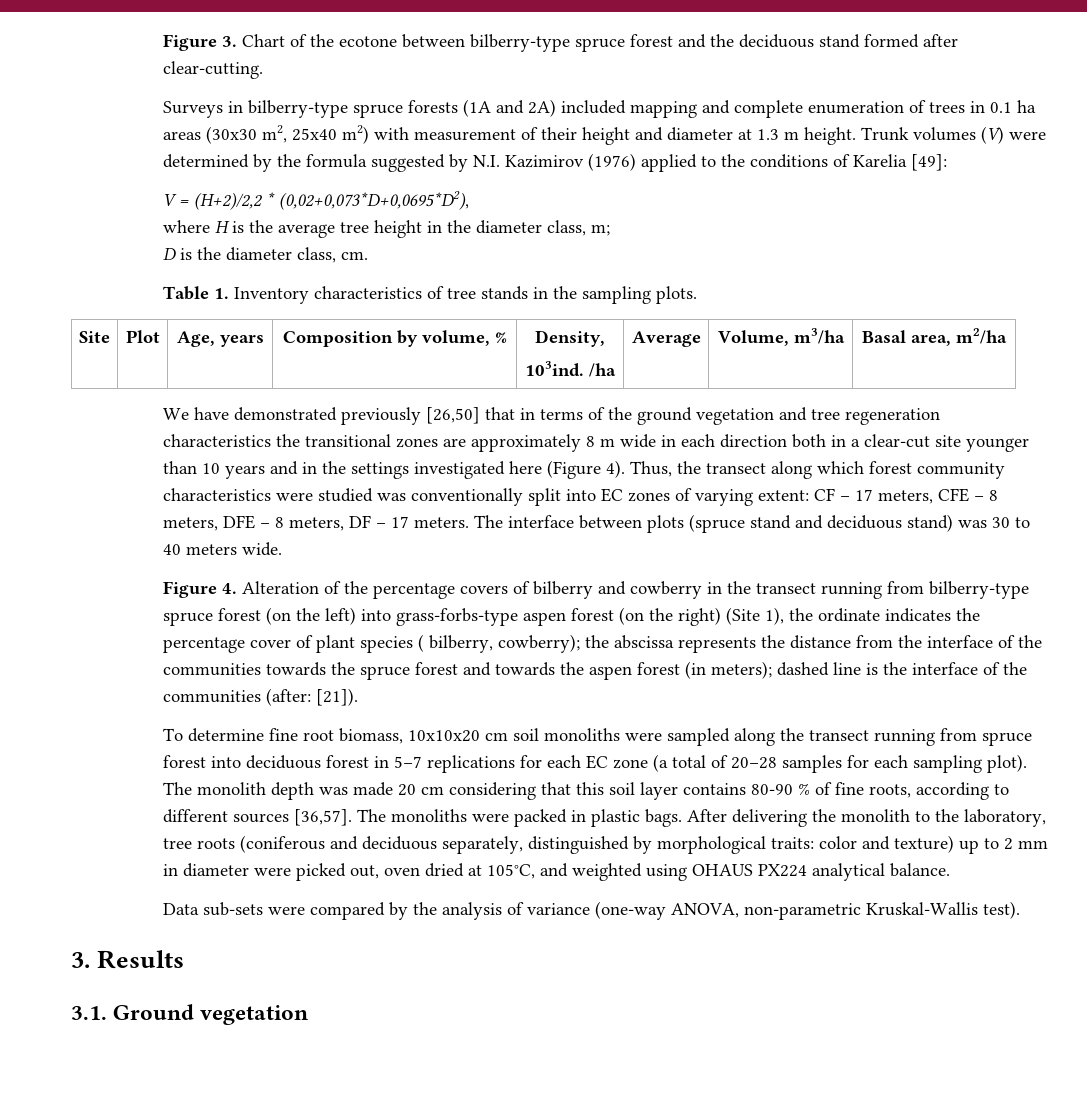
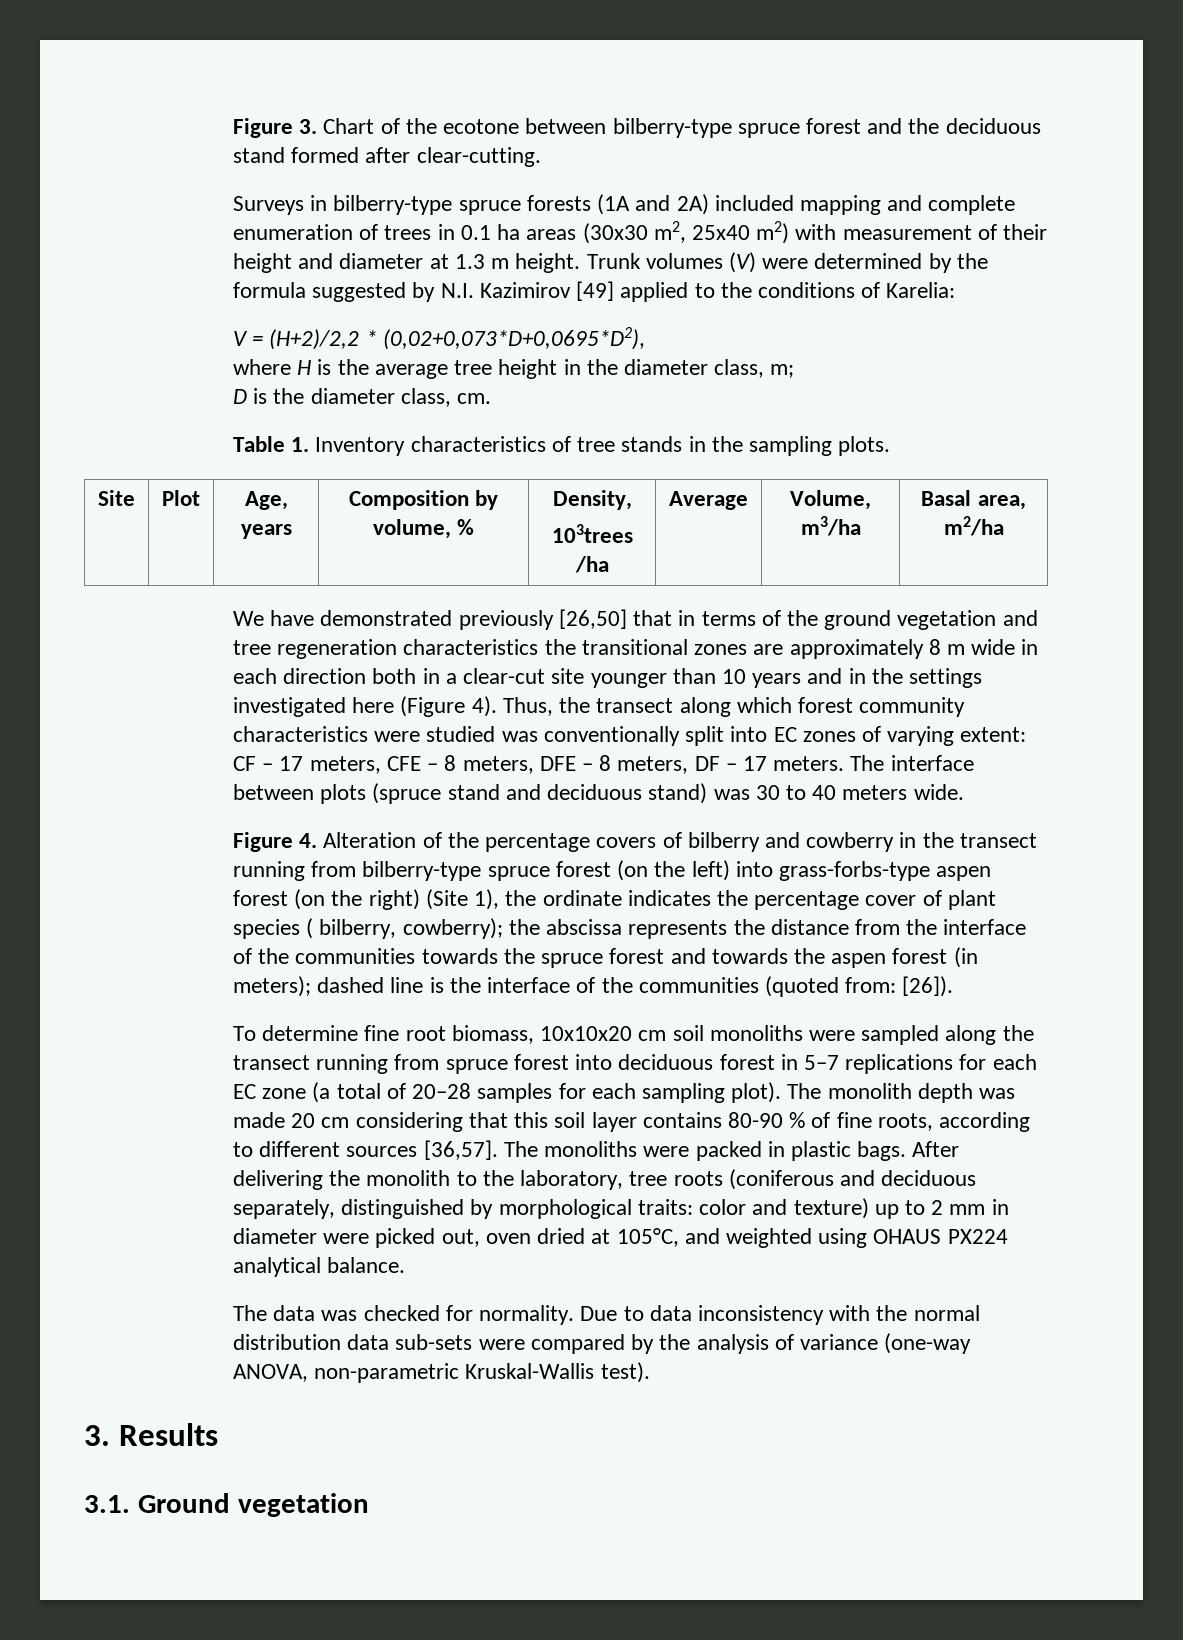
- Trunk volumes (V) were determined by the formula suggested by N.I. Kazimirov (1976) applied to the conditions of Karelia [49]:
+ Trunk volumes (V) were determined by the formula suggested by N.I. Kazimirov [49] applied to the conditions of Karelia:
  Site | Plot | Age, years | Composition by volume, % | Density,
- 103ind. /ha | Average | Volume, m3/ha | Basal area, m2/ha
+ 103trees /ha | Average | Volume, m3/ha | Basal area, m2/ha
- dashed line is the interface of the communities (after: [21]).
+ dashed line is the interface of the communities (quoted from: [26]).
- Data sub-sets were compared by the analysis of variance (one-way ANOVA, non-parametric Kruskal-Wallis test).
+ The data was checked for normality. Due to data inconsistency with the normal distribution data sub-sets were compared by the analysis of variance (one-way ANOVA, non-parametric Kruskal-Wallis test).

